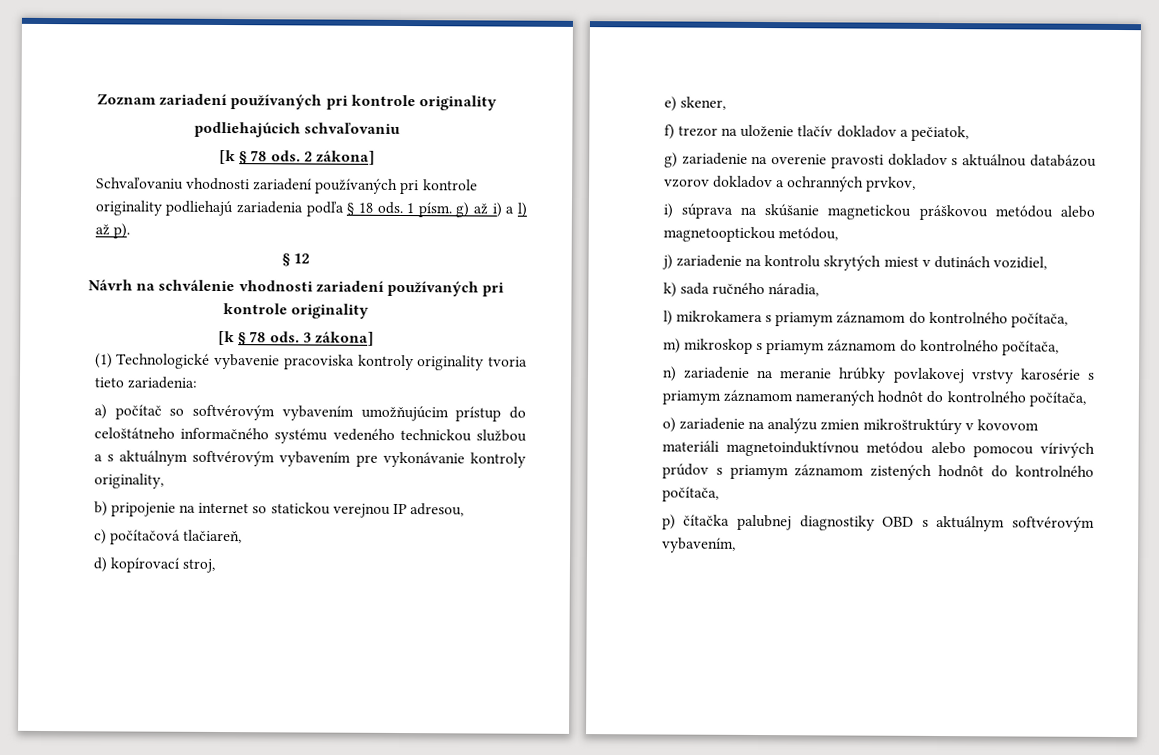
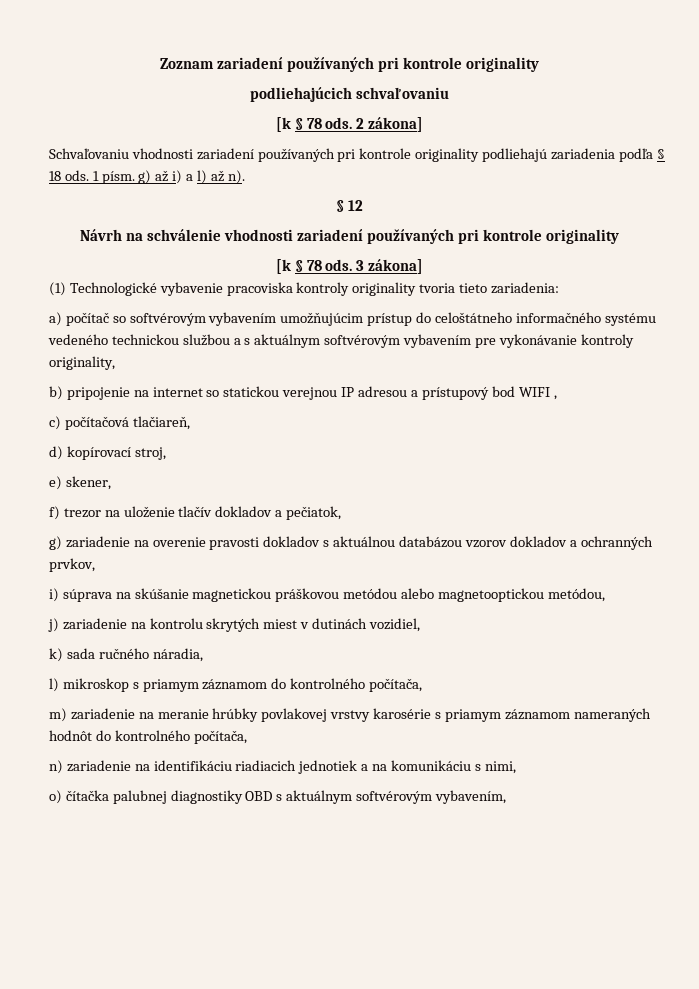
- 1 písm. g) až i) a l) až p).
+ 1 písm. g) až i) a l) až n).
- b) pripojenie na internet so statickou verejnou IP adresou,
+ b) pripojenie na internet so statickou verejnou IP adresou a prístupový bod WIFI ,
- l) mikrokamera s priamym záznamom do kontrolného počítača,
+ l) mikroskop s priamym záznamom do kontrolného počítača,
- m) mikroskop s priamym záznamom do kontrolného počítača,
- n) zariadenie na meranie hrúbky povlakovej vrstvy karosérie s priamym záznamom nameraných hodnôt do kontrolného počítača,
+ m) zariadenie na meranie hrúbky povlakovej vrstvy karosérie s priamym záznamom nameraných hodnôt do kontrolného počítača,
- o) zariadenie na analýzu zmien mikroštruktúry v kovovom materiáli magnetoinduktívnou metódou alebo pomocou vírivých prúdov s priamym záznamom zistených hodnôt do kontrolného počítača,
- p) čítačka palubnej diagnostiky OBD s aktuálnym softvérovým vybavením,
+ n) zariadenie na identifikáciu riadiacich jednotiek a na komunikáciu s nimi,
+ o) čítačka palubnej diagnostiky OBD s aktuálnym softvérovým vybavením,

